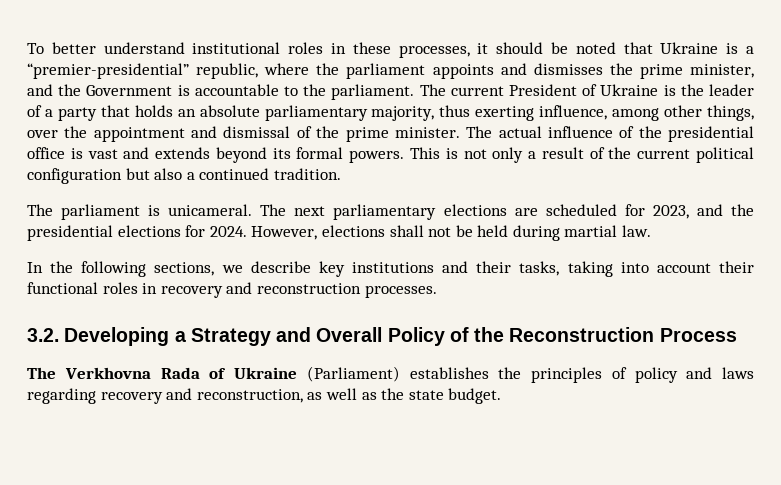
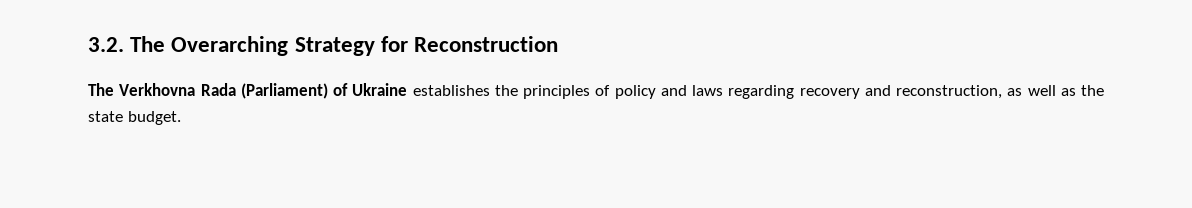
- To better understand institutional roles in these processes, it should be noted that Ukraine is a “premier-presidential” republic, where the parliament appoints and dismisses the prime minister, and the Government is accountable to the parliament. The current President of Ukraine is the leader of a party that holds an absolute parliamentary majority, thus exerting influence, among other things, over the appointment and dismissal of the prime minister. The actual influence of the presidential office is vast and extends beyond its formal powers. This is not only a result of the current political configuration but also a continued tradition.
- The parliament is unicameral. The next parliamentary elections are scheduled for 2023, and the presidential elections for 2024. However, elections shall not be held during martial law.
- In the following sections, we describe key institutions and their tasks, taking into account their functional roles in recovery and reconstruction processes.
- 3.2. Developing a Strategy and Overall Policy of the Reconstruction Process
+ 3.2. The Overarching Strategy for Reconstruction
- The Verkhovna Rada of Ukraine (Parliament) establishes the principles of policy and laws regarding recovery and reconstruction, as well as the state budget.
+ The Verkhovna Rada (Parliament) of Ukraine establishes the principles of policy and laws regarding recovery and reconstruction, as well as the state budget.

